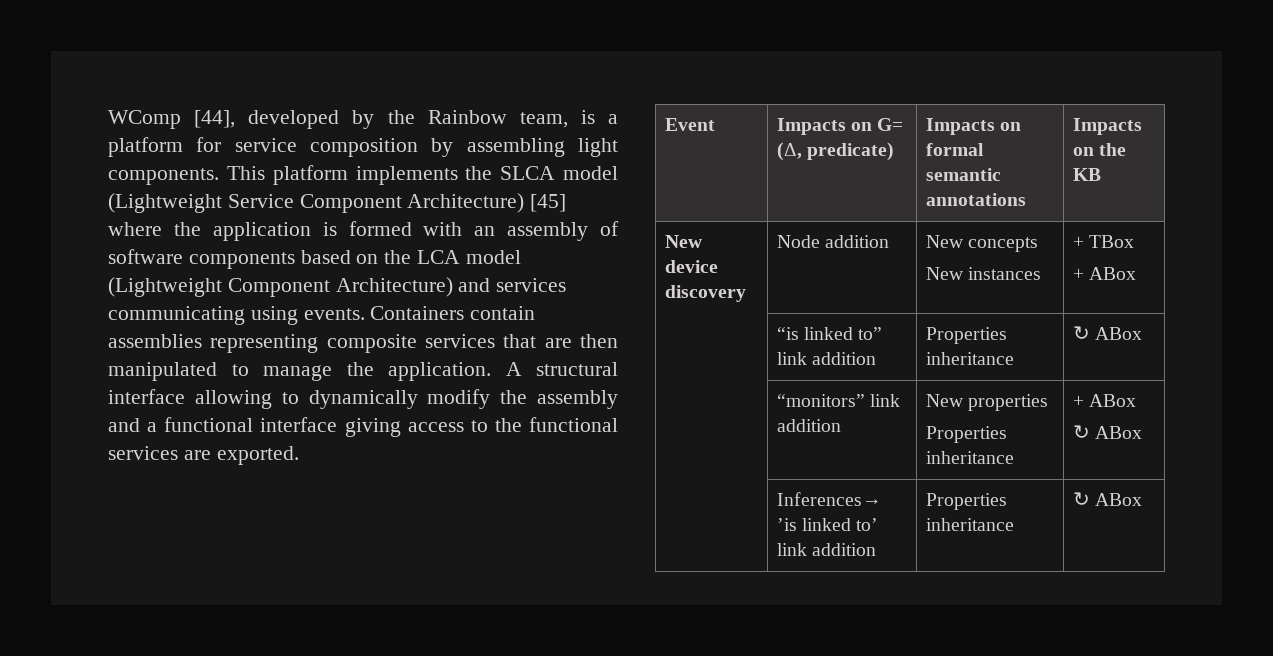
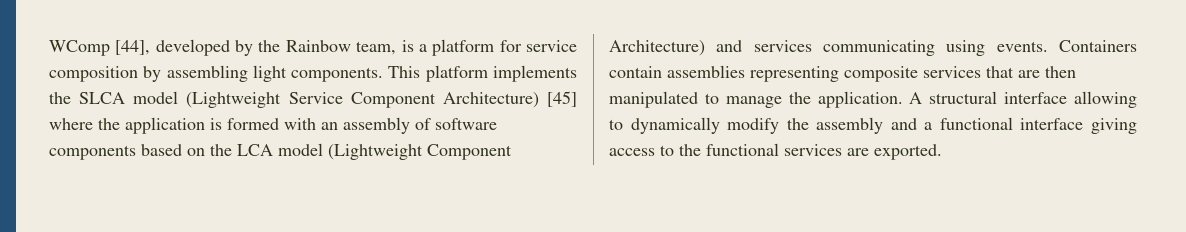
- Event | Impacts on G= (Δ, predicate) | Impacts on formal semantic annotations | Impacts on the KB
- New device discovery | Node addition | New concepts
- New instances | + TBox
- + ABox
- | “is linked to” link addition | Properties inheritance | ↻ ABox
- | “monitors” link addition | New properties
- Properties inheritance | + ABox
- ↻ ABox
- | Inferences→ ’is linked to’ link addition | Properties inheritance | ↻ ABox

